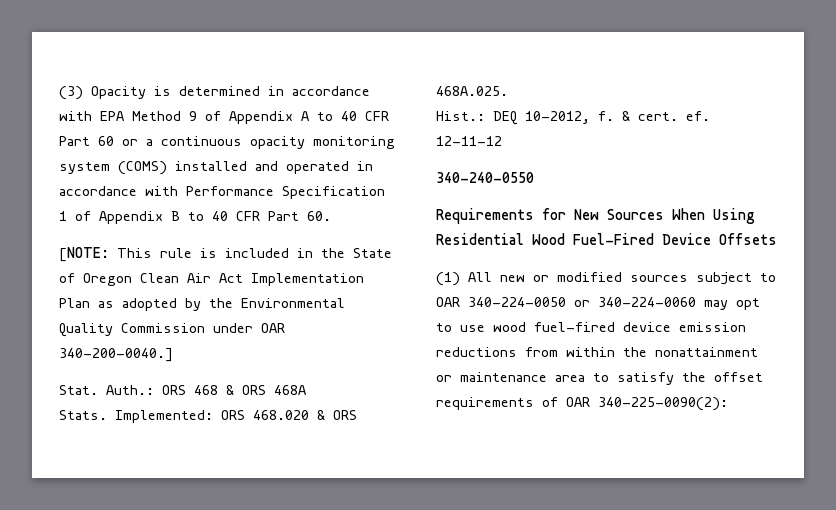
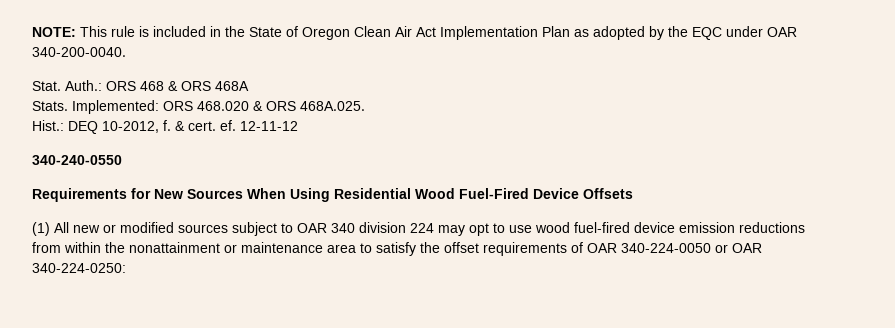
- (3) Opacity is determined in accordance with EPA Method 9 of Appendix A to 40 CFR Part 60 or a continuous opacity monitoring system (COMS) installed and operated in accordance with Performance Specification 1 of Appendix B to 40 CFR Part 60.
- [NOTE: This rule is included in the State of Oregon Clean Air Act Implementation Plan as adopted by the Environmental Quality Commission under OAR 340-200-0040.]
+ NOTE: This rule is included in the State of Oregon Clean Air Act Implementation Plan as adopted by the EQC under OAR 340-200-0040.
- (1) All new or modified sources subject to OAR 340-224-0050 or 340-224-0060 may opt to use wood fuel-fired device emission reductions from within the nonattainment or maintenance area to satisfy the offset requirements of OAR 340-225-0090(2):
+ (1) All new or modified sources subject to OAR 340 division 224 may opt to use wood fuel-fired device emission reductions from within the nonattainment or maintenance area to satisfy the offset requirements of OAR 340-224-0050 or OAR 340-224-0250:

